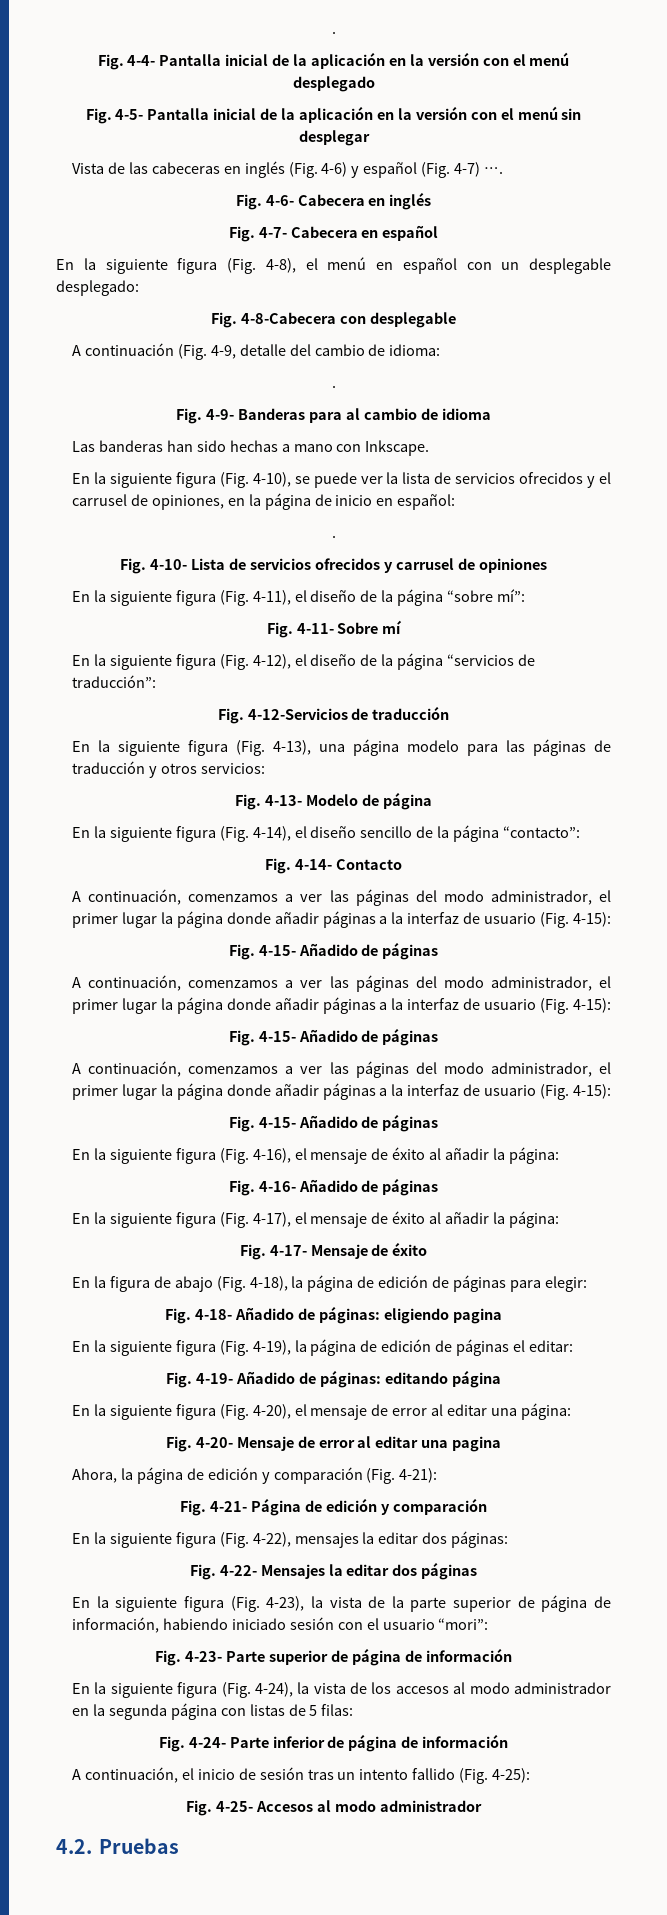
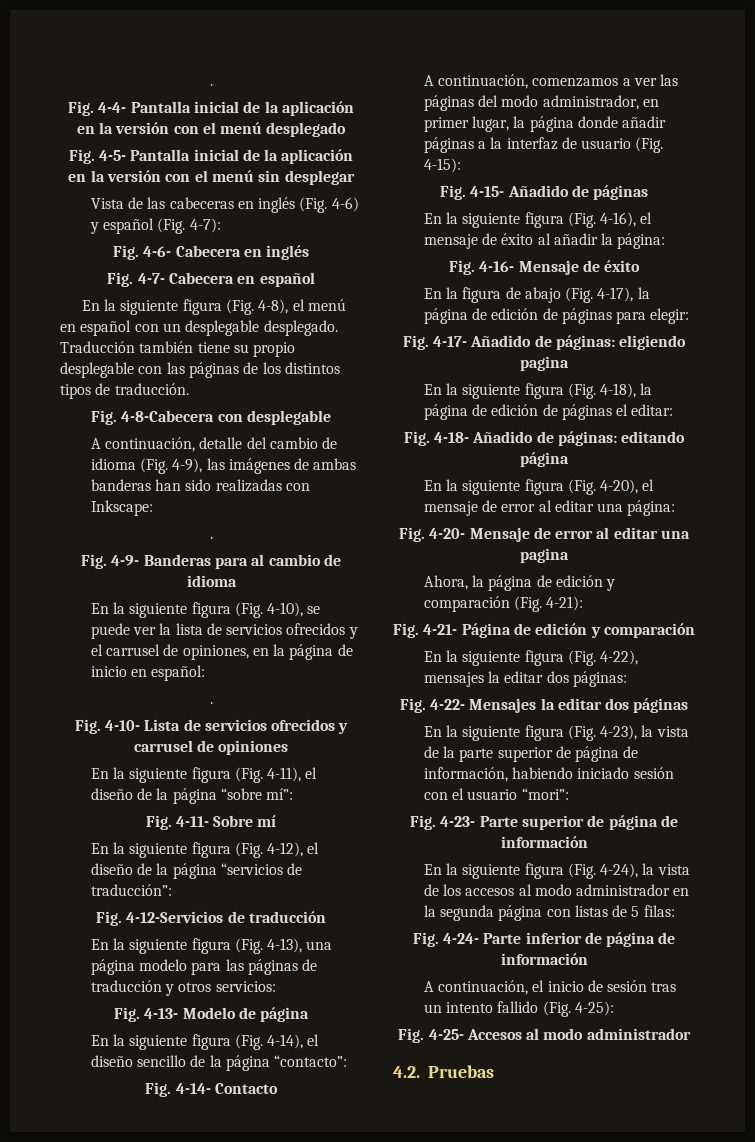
- Vista de las cabeceras en inglés (Fig. 4-6) y español (Fig. 4-7) ….
+ Vista de las cabeceras en inglés (Fig. 4-6) y español (Fig. 4-7):
- En la siguiente figura (Fig. 4-8), el menú en español con un desplegable desplegado:
+ En la siguiente figura (Fig. 4-8), el menú en español con un desplegable desplegado. Traducción también tiene su propio desplegable con las páginas de los distintos tipos de traducción.
- A continuación (Fig. 4-9, detalle del cambio de idioma:
+ A continuación, detalle del cambio de idioma (Fig. 4-9), las imágenes de ambas banderas han sido realizadas con Inkscape:
- Las banderas han sido hechas a mano con Inkscape.
  Fig. 4-14- Contacto
- A continuación, comenzamos a ver las páginas del modo administrador, el primer lugar la página donde añadir páginas a la interfaz de usuario (Fig. 4-15):
- Fig. 4-15- Añadido de páginas
- A continuación, comenzamos a ver las páginas del modo administrador, el primer lugar la página donde añadir páginas a la interfaz de usuario (Fig. 4-15):
- Fig. 4-15- Añadido de páginas
- A continuación, comenzamos a ver las páginas del modo administrador, el primer lugar la página donde añadir páginas a la interfaz de usuario (Fig. 4-15):
+ A continuación, comenzamos a ver las páginas del modo administrador, en primer lugar, la página donde añadir páginas a la interfaz de usuario (Fig. 4-15):
- Fig. 4-16- Añadido de páginas
- En la siguiente figura (Fig. 4-17), el mensaje de éxito al añadir la página:
- Fig. 4-17- Mensaje de éxito
+ Fig. 4-16- Mensaje de éxito
- En la figura de abajo (Fig. 4-18), la página de edición de páginas para elegir:
+ En la figura de abajo (Fig. 4-17), la página de edición de páginas para elegir:
- Fig. 4-18- Añadido de páginas: eligiendo pagina
+ Fig. 4-17- Añadido de páginas: eligiendo pagina
- En la siguiente figura (Fig. 4-19), la página de edición de páginas el editar:
+ En la siguiente figura (Fig. 4-18), la página de edición de páginas el editar:
- Fig. 4-19- Añadido de páginas: editando página
+ Fig. 4-18- Añadido de páginas: editando página

